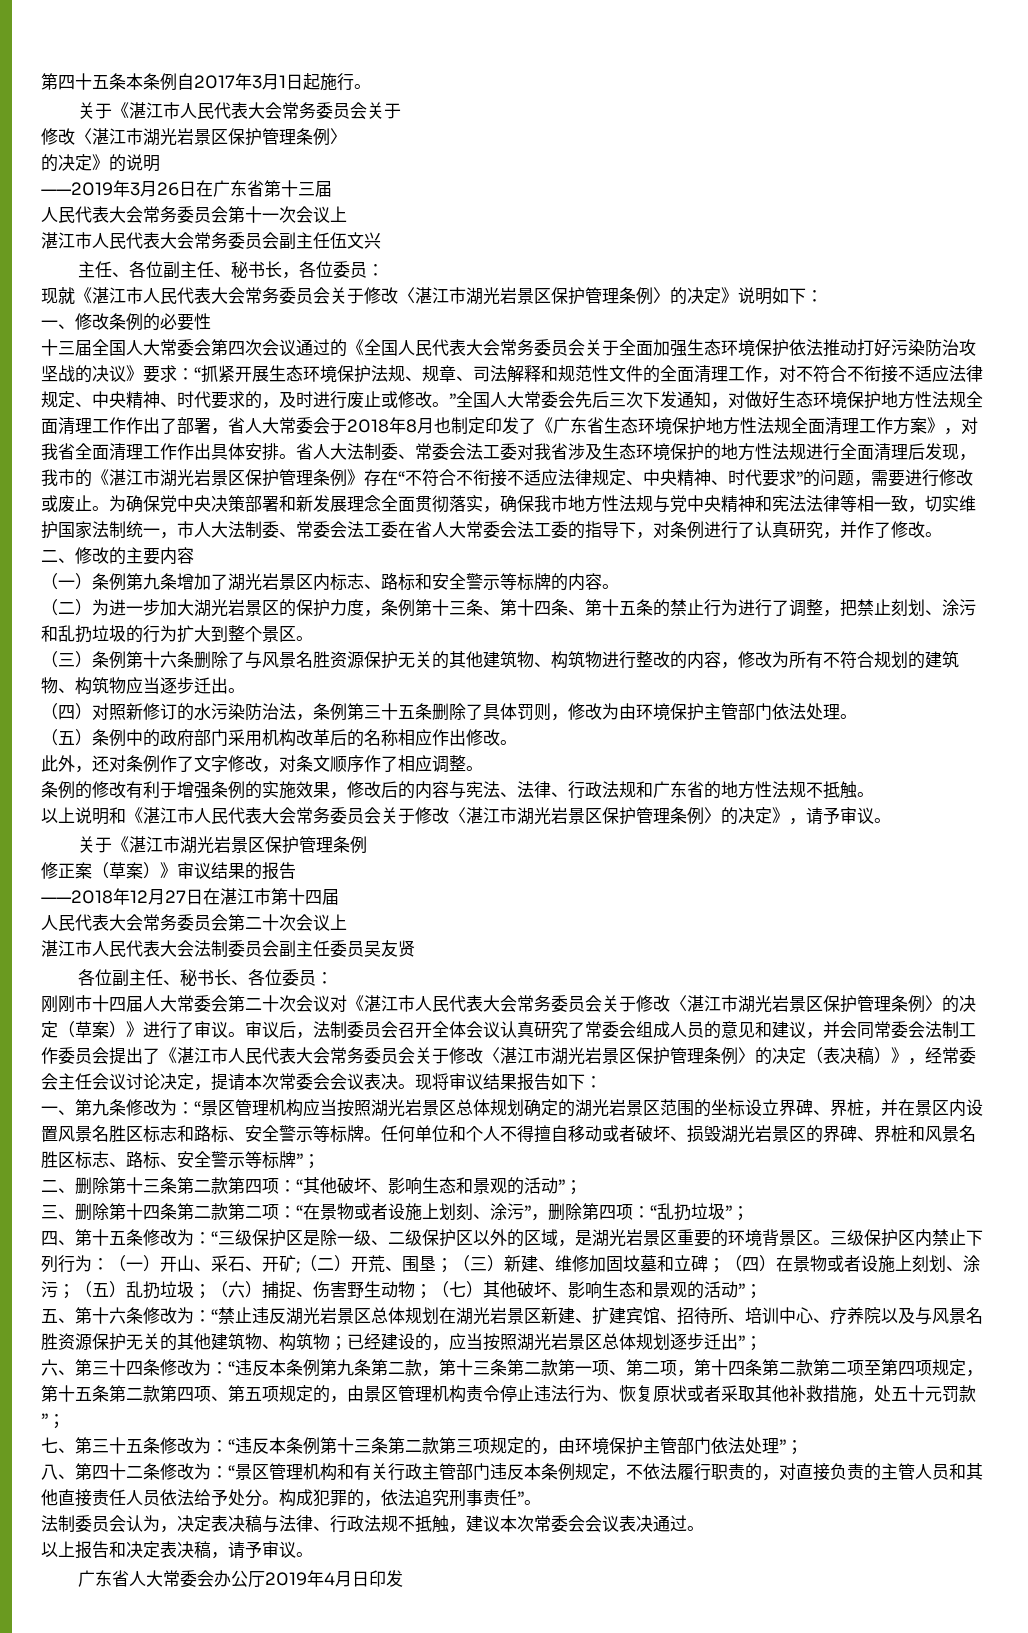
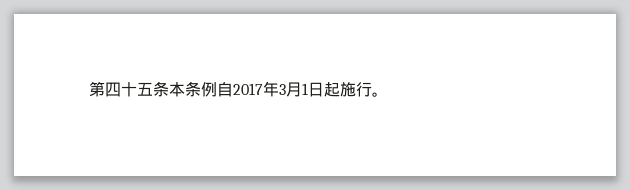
- 关于《湛江市人民代表大会常务委员会关于
- 修改〈湛江市湖光岩景区保护管理条例〉
- 的决定》的说明
- ——2019年3月26日在广东省第十三届
- 人民代表大会常务委员会第十一次会议上
- 湛江市人民代表大会常务委员会副主任伍文兴
- 主任、各位副主任、秘书长，各位委员：
- 现就《湛江市人民代表大会常务委员会关于修改〈湛江市湖光岩景区保护管理条例〉的决定》说明如下：
- 一、修改条例的必要性
- 十三届全国人大常委会第四次会议通过的《全国人民代表大会常务委员会关于全面加强生态环境保护依法推动打好污染防治攻坚战的决议》要求：“抓紧开展生态环境保护法规、规章、司法解释和规范性文件的全面清理工作，对不符合不衔接不适应法律规定、中央精神、时代要求的，及时进行废止或修改。”全国人大常委会先后三次下发通知，对做好生态环境保护地方性法规全面清理工作作出了部署，省人大常委会于2018年8月也制定印发了《广东省生态环境保护地方性法规全面清理工作方案》，对我省全面清理工作作出具体安排。省人大法制委、常委会法工委对我省涉及生态环境保护的地方性法规进行全面清理后发现，我市的《湛江市湖光岩景区保护管理条例》存在“不符合不衔接不适应法律规定、中央精神、时代要求”的问题，需要进行修改或废止。为确保党中央决策部署和新发展理念全面贯彻落实，确保我市地方性法规与党中央精神和宪法法律等相一致，切实维护国家法制统一，市人大法制委、常委会法工委在省人大常委会法工委的指导下，对条例进行了认真研究，并作了修改。
- 二、修改的主要内容
- （一）条例第九条增加了湖光岩景区内标志、路标和安全警示等标牌的内容。
- （二）为进一步加大湖光岩景区的保护力度，条例第十三条、第十四条、第十五条的禁止行为进行了调整，把禁止刻划、涂污和乱扔垃圾的行为扩大到整个景区。
- （三）条例第十六条删除了与风景名胜资源保护无关的其他建筑物、构筑物进行整改的内容，修改为所有不符合规划的建筑物、构筑物应当逐步迁出。
- （四）对照新修订的水污染防治法，条例第三十五条删除了具体罚则，修改为由环境保护主管部门依法处理。
- （五）条例中的政府部门采用机构改革后的名称相应作出修改。
- 此外，还对条例作了文字修改，对条文顺序作了相应调整。
- 条例的修改有利于增强条例的实施效果，修改后的内容与宪法、法律、行政法规和广东省的地方性法规不抵触。
- 以上说明和《湛江市人民代表大会常务委员会关于修改〈湛江市湖光岩景区保护管理条例〉的决定》，请予审议。
- 关于《湛江市湖光岩景区保护管理条例
- 修正案（草案）》审议结果的报告
- ——2018年12月27日在湛江市第十四届
- 人民代表大会常务委员会第二十次会议上
- 湛江市人民代表大会法制委员会副主任委员吴友贤
- 各位副主任、秘书长、各位委员：
- 刚刚市十四届人大常委会第二十次会议对《湛江市人民代表大会常务委员会关于修改〈湛江市湖光岩景区保护管理条例〉的决定（草案）》进行了审议。审议后，法制委员会召开全体会议认真研究了常委会组成人员的意见和建议，并会同常委会法制工作委员会提出了《湛江市人民代表大会常务委员会关于修改〈湛江市湖光岩景区保护管理条例〉的决定（表决稿）》，经常委会主任会议讨论决定，提请本次常委会会议表决。现将审议结果报告如下：
- 一、第九条修改为：“景区管理机构应当按照湖光岩景区总体规划确定的湖光岩景区范围的坐标设立界碑、界桩，并在景区内设置风景名胜区标志和路标、安全警示等标牌。任何单位和个人不得擅自移动或者破坏、损毁湖光岩景区的界碑、界桩和风景名胜区标志、路标、安全警示等标牌”；
- 二、删除第十三条第二款第四项：“其他破坏、影响生态和景观的活动”；
- 三、删除第十四条第二款第二项：“在景物或者设施上划刻、涂污”，删除第四项：“乱扔垃圾”；
- 四、第十五条修改为：“三级保护区是除一级、二级保护区以外的区域，是湖光岩景区重要的环境背景区。三级保护区内禁止下列行为：（一）开山、采石、开矿;（二）开荒、围垦；（三）新建、维修加固坟墓和立碑；（四）在景物或者设施上刻划、涂污；（五）乱扔垃圾；（六）捕捉、伤害野生动物；（七）其他破坏、影响生态和景观的活动”；
- 五、第十六条修改为：“禁止违反湖光岩景区总体规划在湖光岩景区新建、扩建宾馆、招待所、培训中心、疗养院以及与风景名胜资源保护无关的其他建筑物、构筑物；已经建设的，应当按照湖光岩景区总体规划逐步迁出”；
- 六、第三十四条修改为：“违反本条例第九条第二款，第十三条第二款第一项、第二项，第十四条第二款第二项至第四项规定，第十五条第二款第四项、第五项规定的，由景区管理机构责令停止违法行为、恢复原状或者采取其他补救措施，处五十元罚款”；
- 七、第三十五条修改为：“违反本条例第十三条第二款第三项规定的，由环境保护主管部门依法处理”；
- 八、第四十二条修改为：“景区管理机构和有关行政主管部门违反本条例规定，不依法履行职责的，对直接负责的主管人员和其他直接责任人员依法给予处分。构成犯罪的，依法追究刑事责任”。
- 法制委员会认为，决定表决稿与法律、行政法规不抵触，建议本次常委会会议表决通过。
- 以上报告和决定表决稿，请予审议。
- 广东省人大常委会办公厅2019年4月日印发

